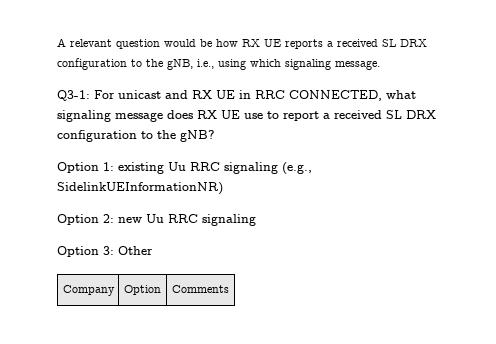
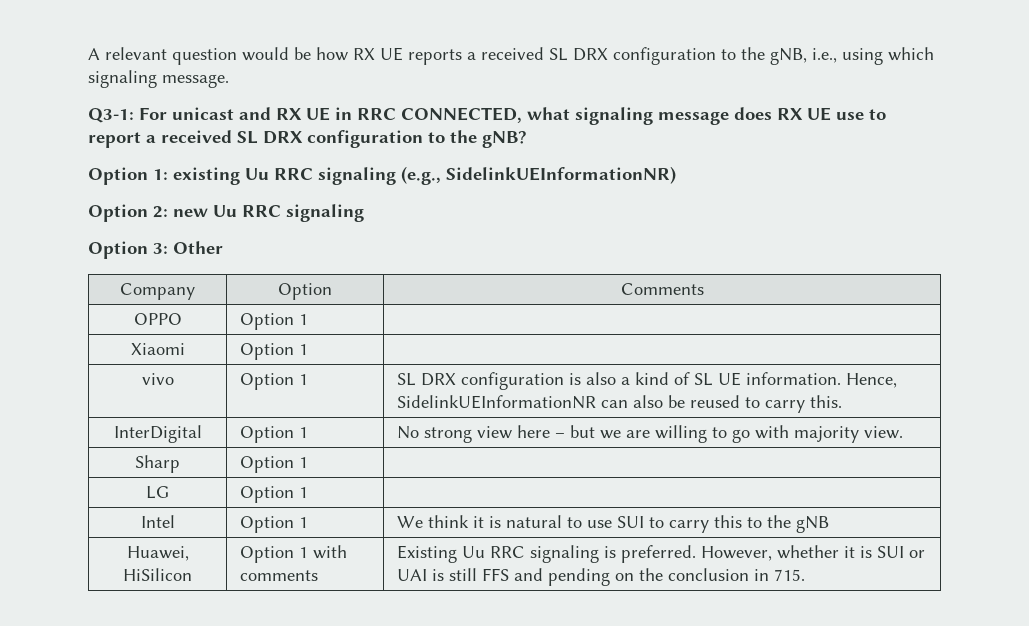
+ OPPO | Option 1 |
+ Xiaomi | Option 1 |
+ vivo | Option 1 | SL DRX configuration is also a kind of SL UE information. Hence, SidelinkUEInformationNR can also be reused to carry this.
+ InterDigital | Option 1 | No strong view here – but we are willing to go with majority view.
+ Sharp | Option 1 |
+ LG | Option 1 |
+ Intel | Option 1 | We think it is natural to use SUI to carry this to the gNB
+ Huawei, HiSilicon | Option 1 with comments | Existing Uu RRC signaling is preferred. However, whether it is SUI or UAI is still FFS and pending on the conclusion in 715.

